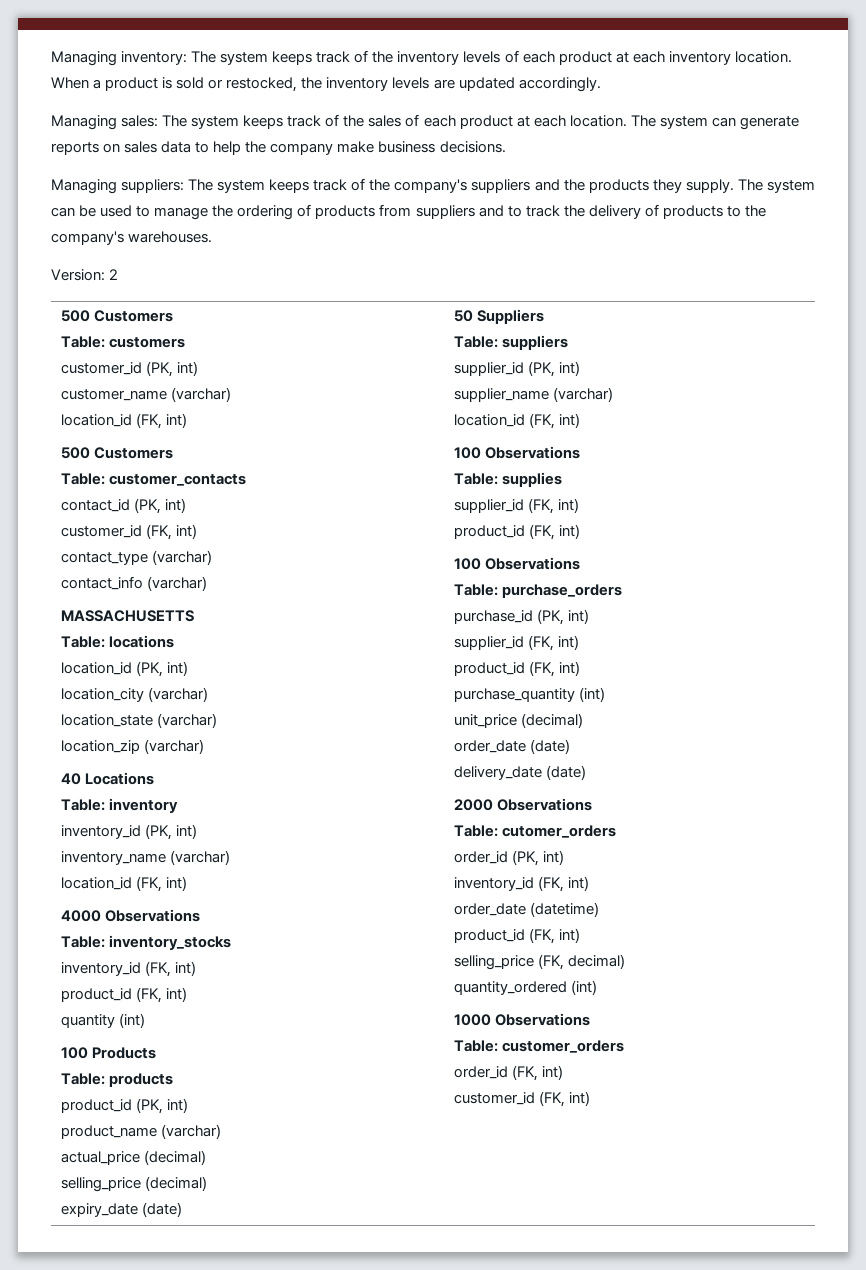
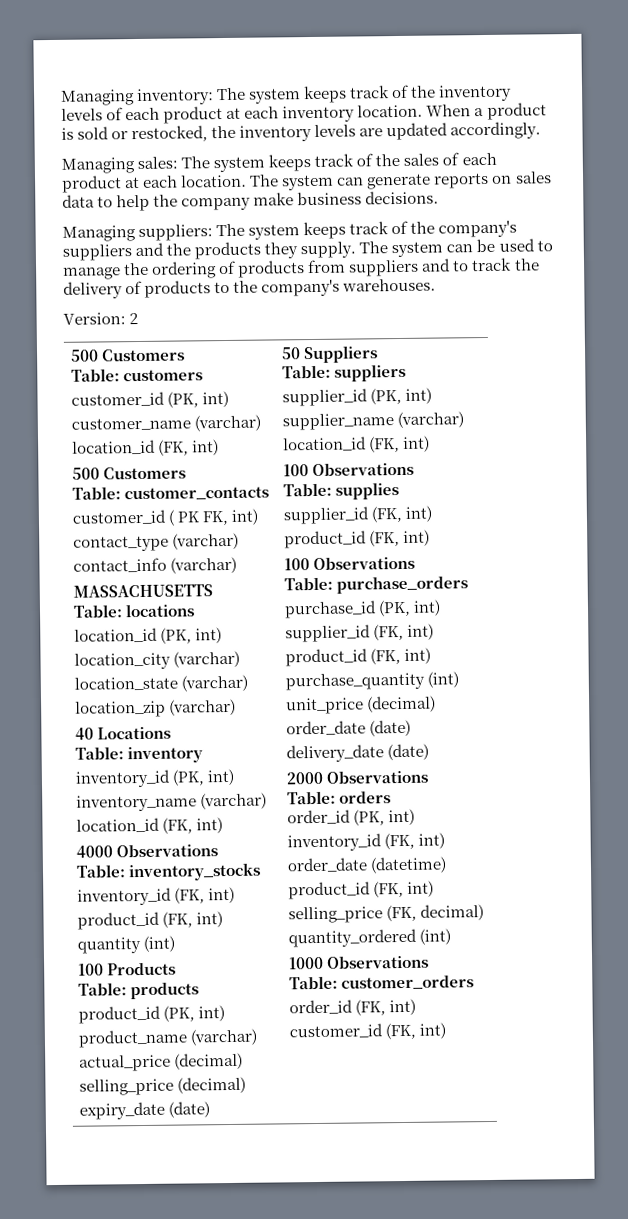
- contact_id (PK, int)
- customer_id (FK, int)
+ customer_id ( PK FK, int)
- Table: cutomer_orders
+ Table: orders

